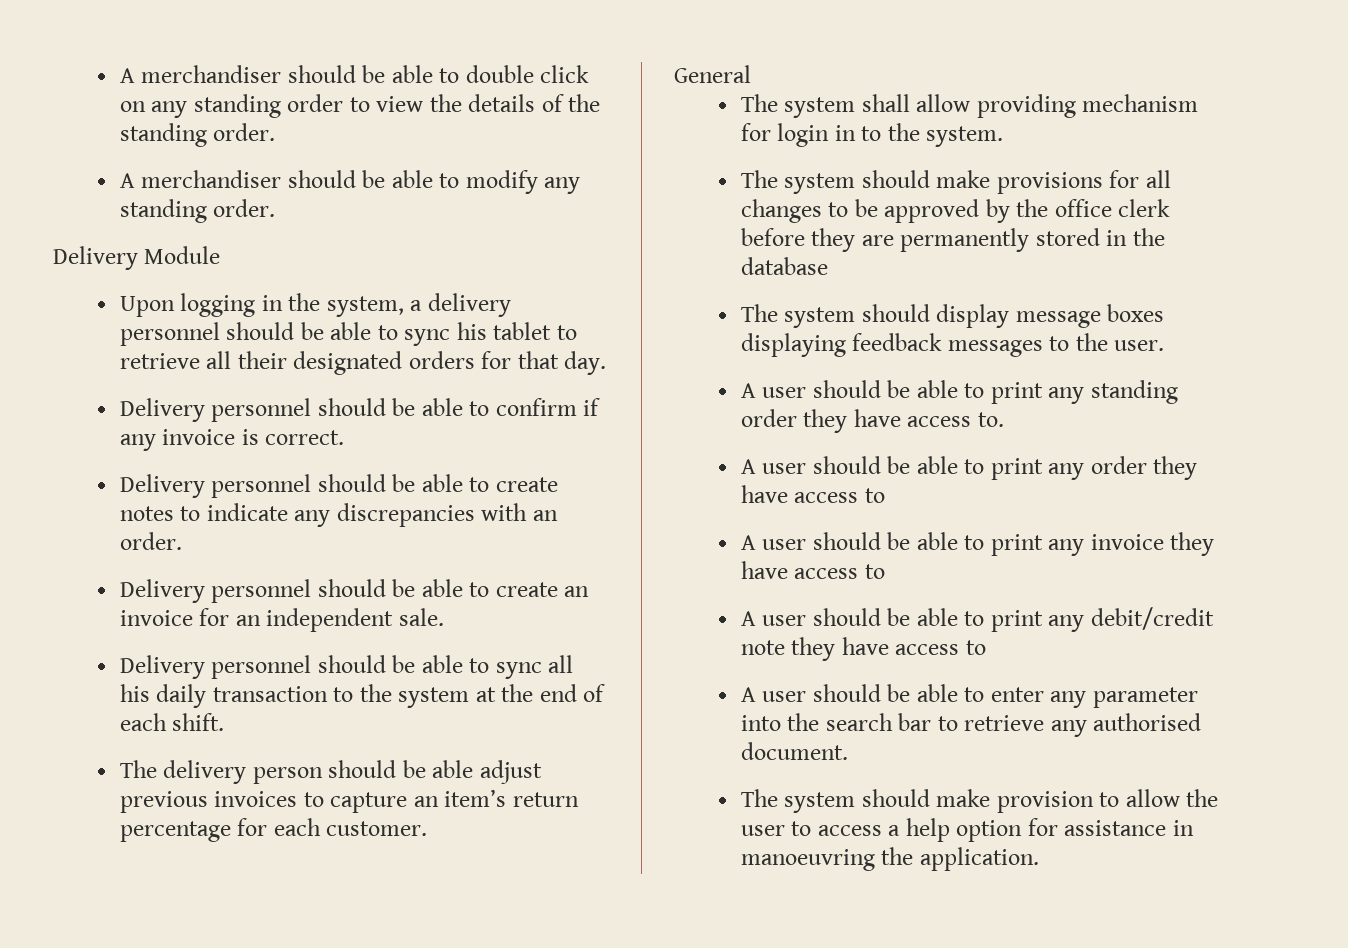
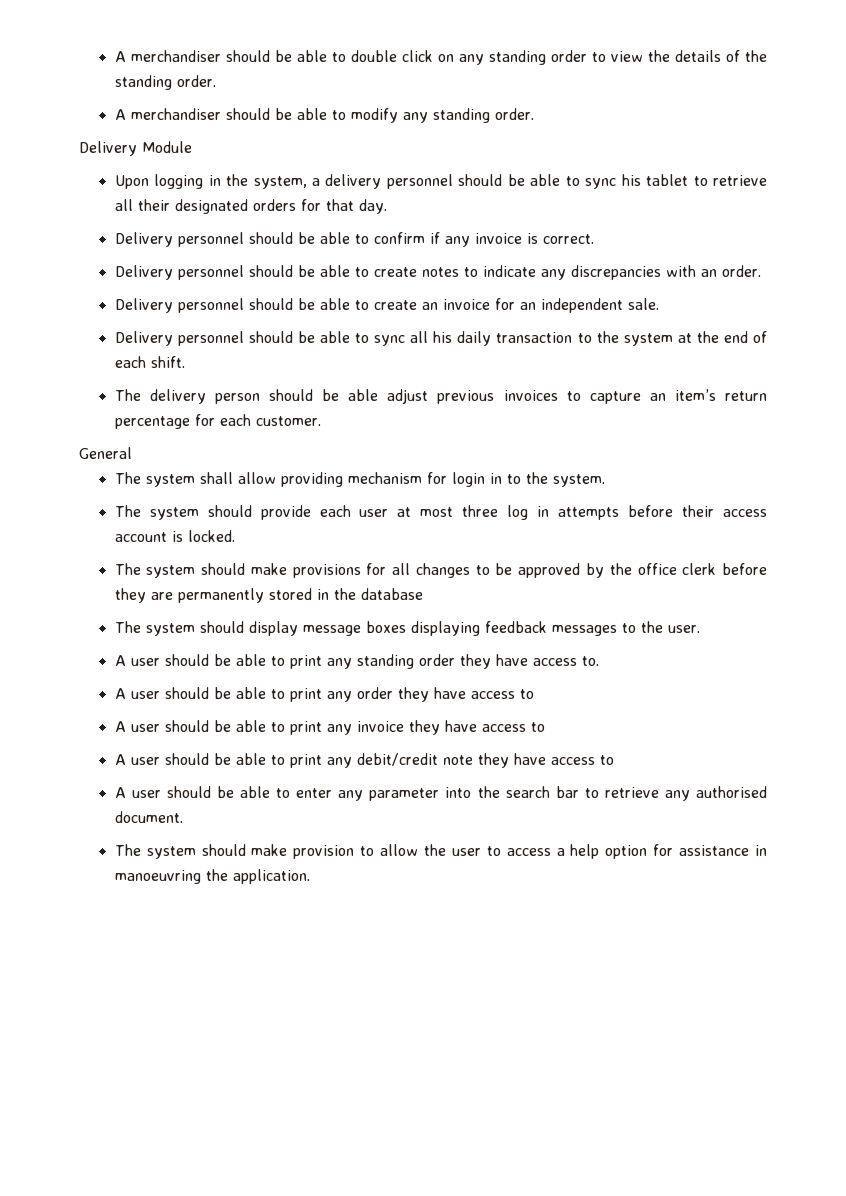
+ The system should provide each user at most three log in attempts before their access account is locked.

